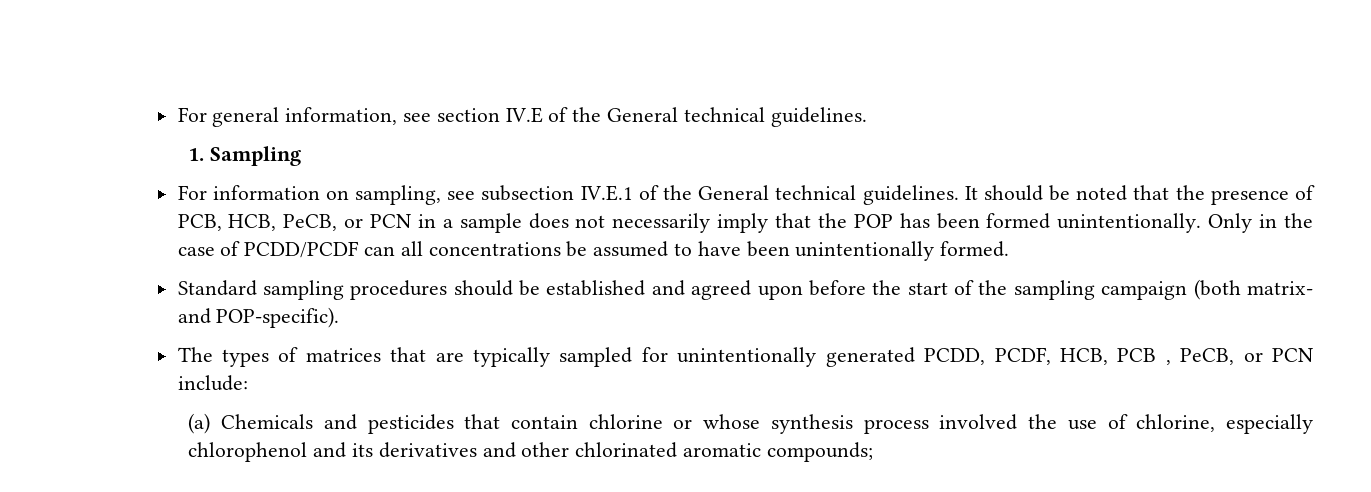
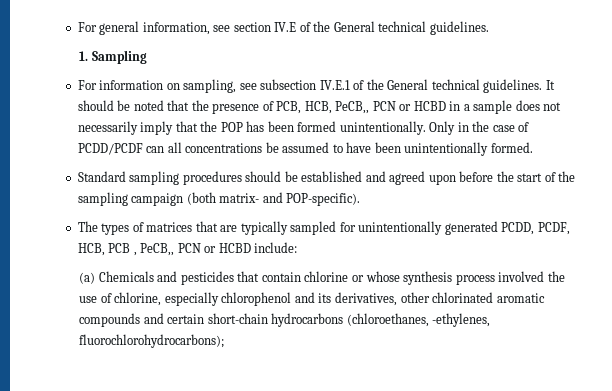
- It should be noted that the presence of PCB, HCB, PeCB, or PCN in a sample does not necessarily imply that the POP has been formed unintentionally.
+ It should be noted that the presence of PCB, HCB, PeCB,, PCN or HCBD in a sample does not necessarily imply that the POP has been formed unintentionally.
- The types of matrices that are typically sampled for unintentionally generated PCDD, PCDF, HCB, PCB , PeCB, or PCN include:
+ The types of matrices that are typically sampled for unintentionally generated PCDD, PCDF, HCB, PCB , PeCB,, PCN or HCBD include:
- (a) Chemicals and pesticides that contain chlorine or whose synthesis process involved the use of chlorine, especially chlorophenol and its derivatives and other chlorinated aromatic compounds;
+ (a) Chemicals and pesticides that contain chlorine or whose synthesis process involved the use of chlorine, especially chlorophenol and its derivatives, other chlorinated aromatic compounds and certain short-chain hydrocarbons (chloroethanes, -ethylenes, fluorochlorohydrocarbons);

